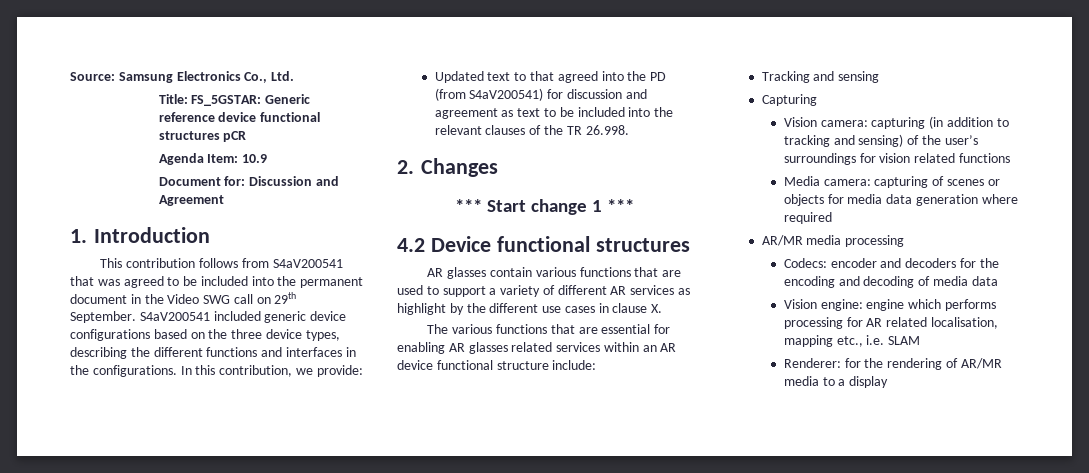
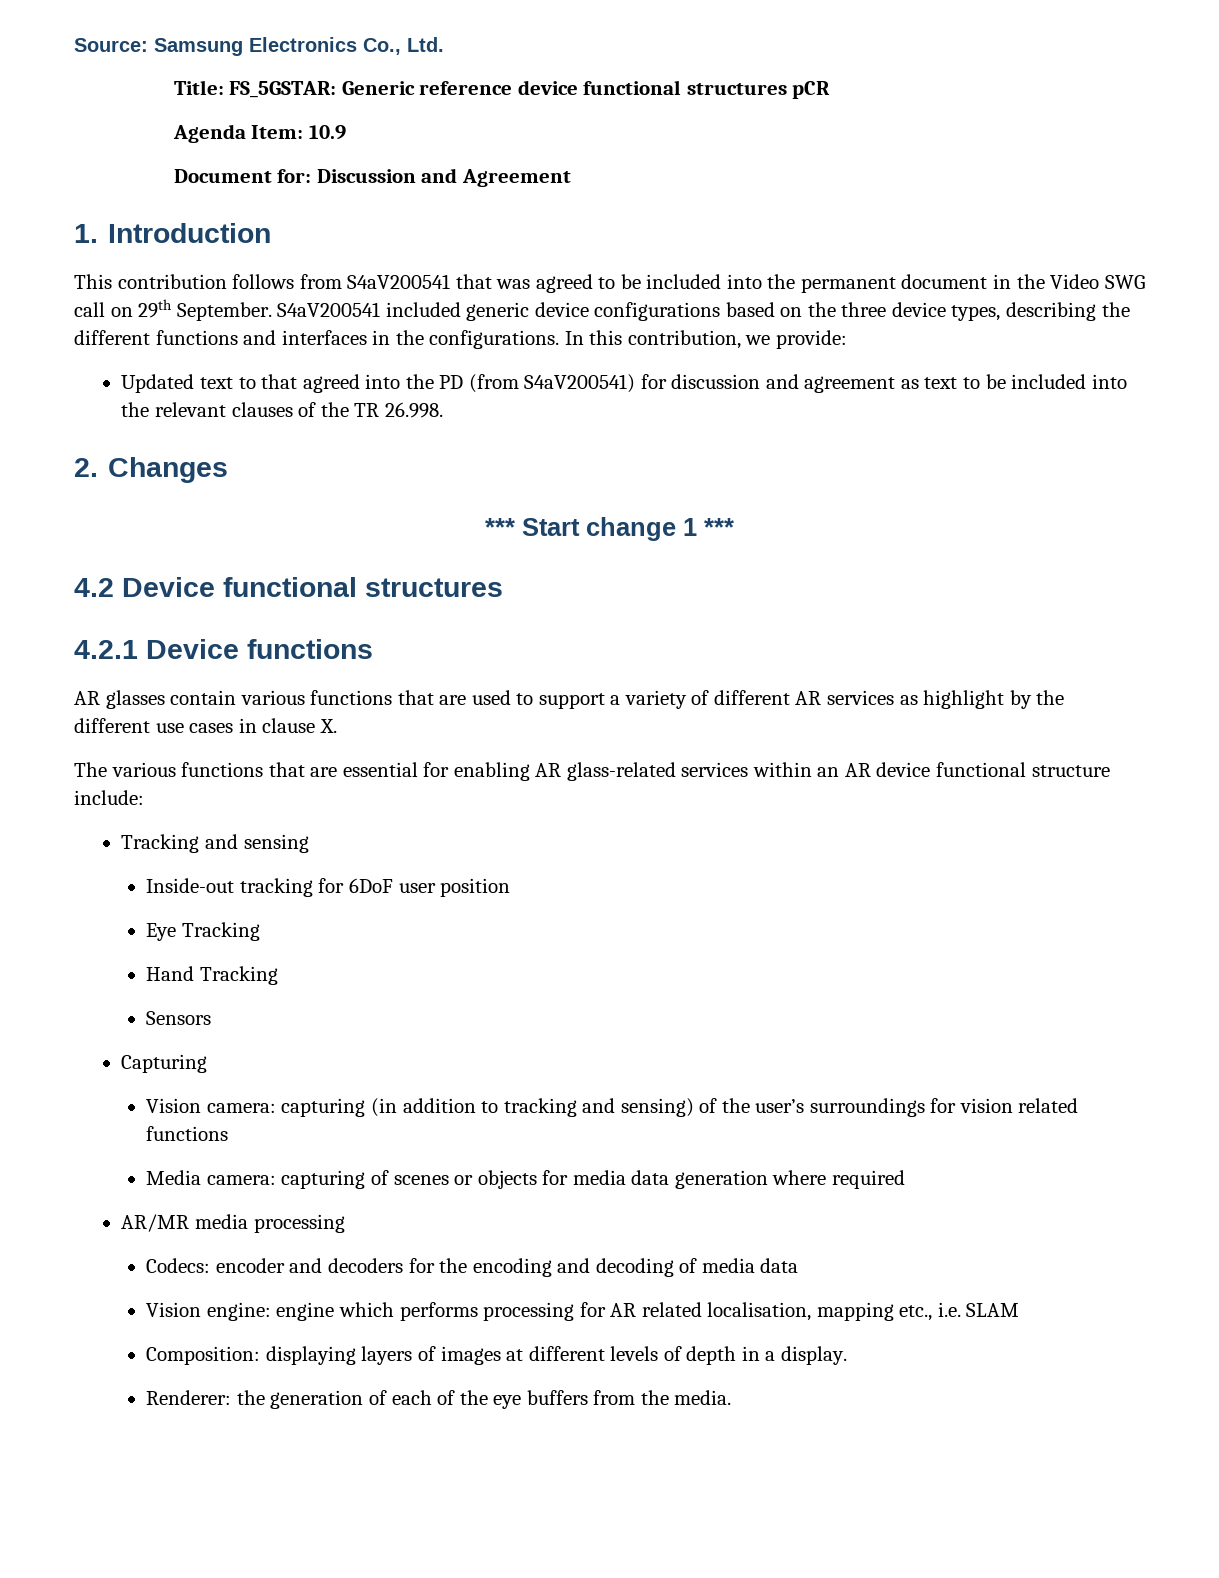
+ 4.2.1 Device functions
- The various functions that are essential for enabling AR glasses related services within an AR device functional structure include:
+ The various functions that are essential for enabling AR glass-related services within an AR device functional structure include:
+ Inside-out tracking for 6DoF user position
+ Eye Tracking
+ Hand Tracking
+ Sensors
- Renderer: for the rendering of AR/MR media to a display
+ Composition: displaying layers of images at different levels of depth in a display.
+ Renderer: the generation of each of the eye buffers from the media.

